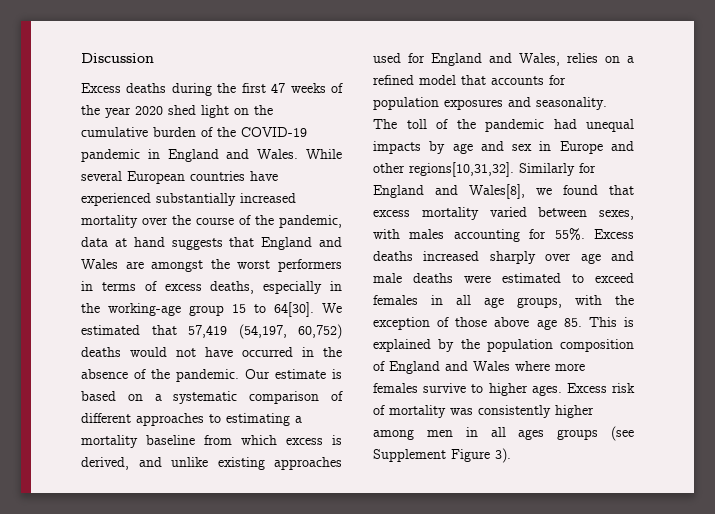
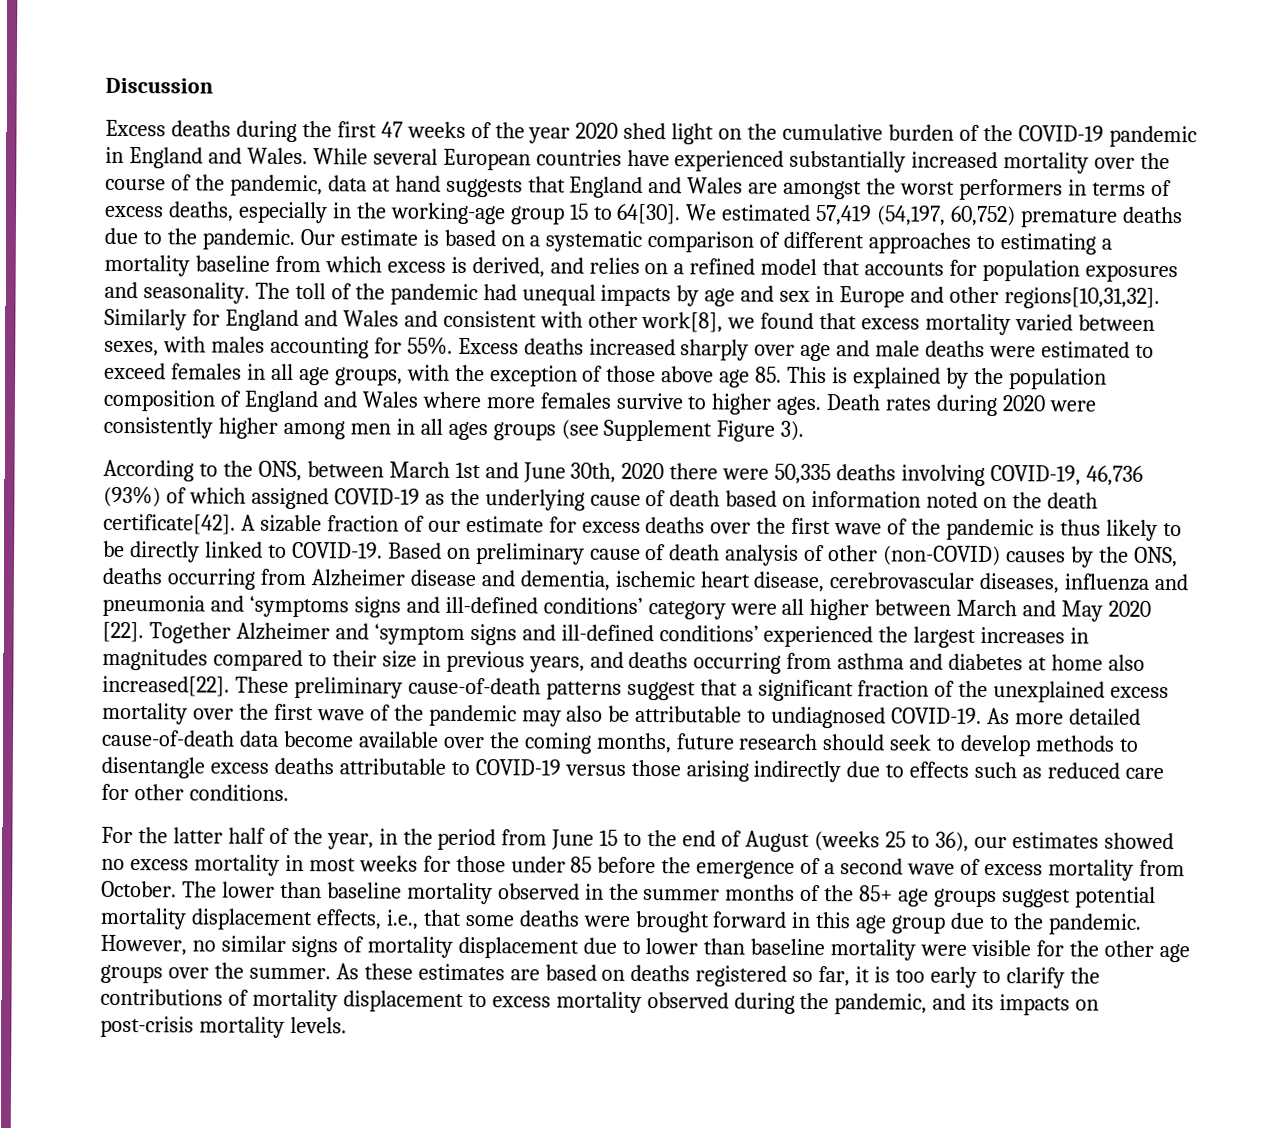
- We estimated that 57,419 (54,197, 60,752) deaths would not have occurred in the absence of the pandemic.
+ We estimated 57,419 (54,197, 60,752) premature deaths due to the pandemic.
- Our estimate is based on a systematic comparison of different approaches to estimating a mortality baseline from which excess is derived, and unlike existing approaches used for England and Wales, relies on a refined model that accounts for population exposures and seasonality.
+ Our estimate is based on a systematic comparison of different approaches to estimating a mortality baseline from which excess is derived, and relies on a refined model that accounts for population exposures and seasonality.
- Similarly for England and Wales[8], we found that excess mortality varied between sexes, with males accounting for 55%.
+ Similarly for England and Wales and consistent with other work[8], we found that excess mortality varied between sexes, with males accounting for 55%.
- Excess risk of mortality was consistently higher among men in all ages groups (see Supplement Figure 3).
+ Death rates during 2020 were consistently higher among men in all ages groups (see Supplement Figure 3).
+ According to the ONS, between March 1st and June 30th, 2020 there were 50,335 deaths involving COVID-19, 46,736 (93%) of which assigned COVID-19 as the underlying cause of death based on information noted on the death certificate[42]. A sizable fraction of our estimate for excess deaths over the first wave of the pandemic is thus likely to be directly linked to COVID-19. Based on preliminary cause of death analysis of other (non-COVID) causes by the ONS, deaths occurring from Alzheimer disease and dementia, ischemic heart disease, cerebrovascular diseases, influenza and pneumonia and ‘symptoms signs and ill-defined conditions’ category were all higher between March and May 2020 [22]. Together Alzheimer and ‘symptom signs and ill-defined conditions’ experienced the largest increases in magnitudes compared to their size in previous years, and deaths occurring from asthma and diabetes at home also increased[22]. These preliminary cause-of-death patterns suggest that a significant fraction of the unexplained excess mortality over the first wave of the pandemic may also be attributable to undiagnosed COVID-19. As more detailed cause-of-death data become available over the coming months, future research should seek to develop methods to disentangle excess deaths attributable to COVID-19 versus those arising indirectly due to effects such as reduced care for other conditions.
+ For the latter half of the year, in the period from June 15 to the end of August (weeks 25 to 36), our estimates showed no excess mortality in most weeks for those under 85 before the emergence of a second wave of excess mortality from October. The lower than baseline mortality observed in the summer months of the 85+ age groups suggest potential mortality displacement effects, i.e., that some deaths were brought forward in this age group due to the pandemic. However, no similar signs of mortality displacement due to lower than baseline mortality were visible for the other age groups over the summer. As these estimates are based on deaths registered so far, it is too early to clarify the contributions of mortality displacement to excess mortality observed during the pandemic, and its impacts on post-crisis mortality levels.

